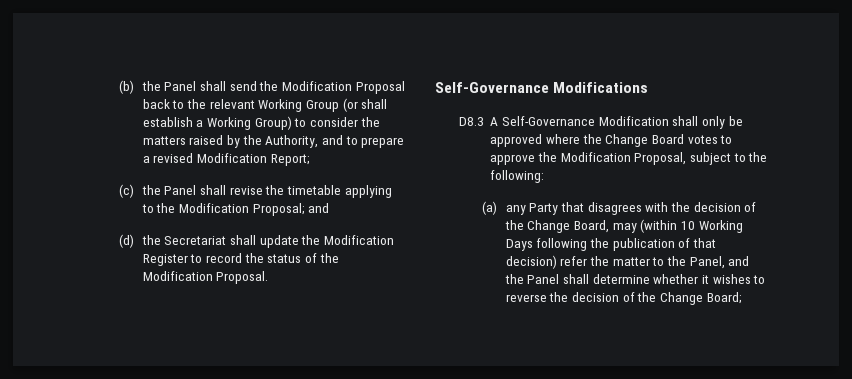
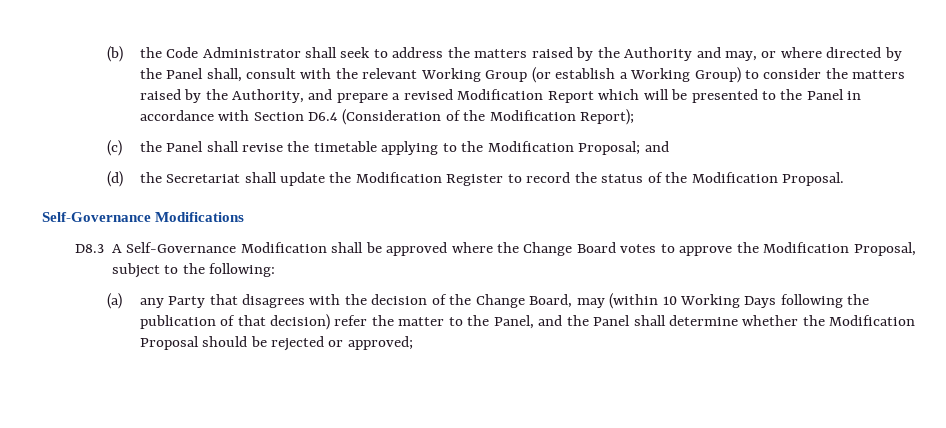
- (b) the Panel shall send the Modification Proposal back to the relevant Working Group (or shall establish a Working Group) to consider the matters raised by the Authority, and to prepare a revised Modification Report;
+ (b) the Code Administrator shall seek to address the matters raised by the Authority and may, or where directed by the Panel shall, consult with the relevant Working Group (or establish a Working Group) to consider the matters raised by the Authority, and prepare a revised Modification Report which will be presented to the Panel in accordance with Section D6.4 (Consideration of the Modification Report);
- D8.3 A Self-Governance Modification shall only be approved where the Change Board votes to approve the Modification Proposal, subject to the following:
+ D8.3 A Self-Governance Modification shall be approved where the Change Board votes to approve the Modification Proposal, subject to the following:
- (a) any Party that disagrees with the decision of the Change Board, may (within 10 Working Days following the publication of that decision) refer the matter to the Panel, and the Panel shall determine whether it wishes to reverse the decision of the Change Board;
+ (a) any Party that disagrees with the decision of the Change Board, may (within 10 Working Days following the publication of that decision) refer the matter to the Panel, and the Panel shall determine whether the Modification Proposal should be rejected or approved;

